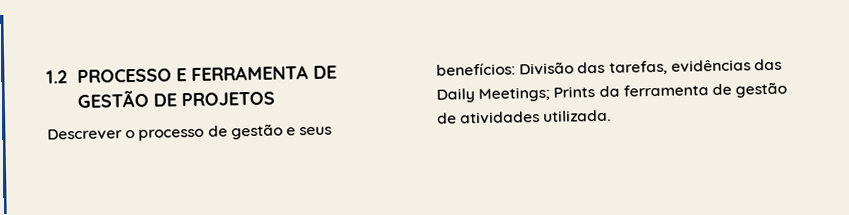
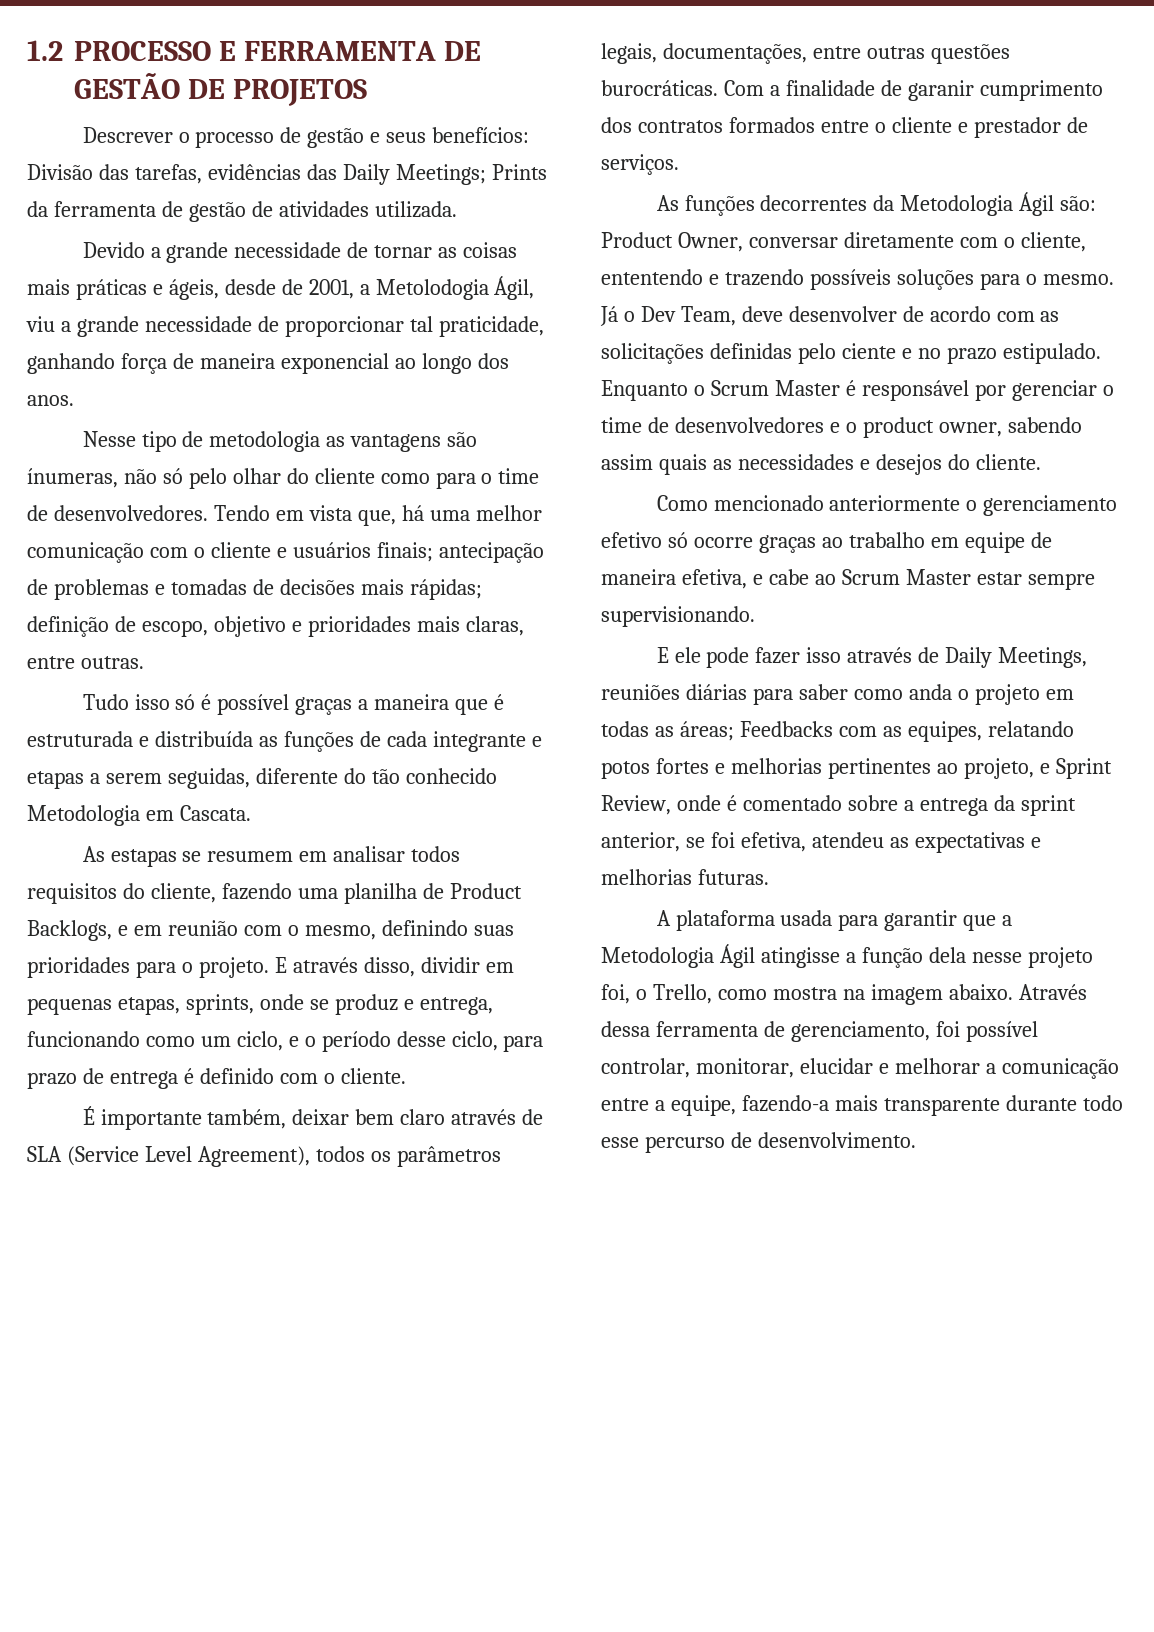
+ Devido a grande necessidade de tornar as coisas mais práticas e ágeis, desde de 2001, a Metolodogia Ágil, viu a grande necessidade de proporcionar tal praticidade, ganhando força de maneira exponencial ao longo dos anos.
+ Nesse tipo de metodologia as vantagens são ínumeras, não só pelo olhar do cliente como para o time de desenvolvedores. Tendo em vista que, há uma melhor comunicação com o cliente e usuários finais; antecipação de problemas e tomadas de decisões mais rápidas; definição de escopo, objetivo e prioridades mais claras, entre outras.
+ Tudo isso só é possível graças a maneira que é estruturada e distribuída as funções de cada integrante e etapas a serem seguidas, diferente do tão conhecido Metodologia em Cascata.
+ As estapas se resumem em analisar todos requisitos do cliente, fazendo uma planilha de Product Backlogs, e em reunião com o mesmo, definindo suas prioridades para o projeto. E através disso, dividir em pequenas etapas, sprints, onde se produz e entrega, funcionando como um ciclo, e o período desse ciclo, para prazo de entrega é definido com o cliente.
+ É importante também, deixar bem claro através de SLA (Service Level Agreement), todos os parâmetros legais, documentações, entre outras questões burocráticas. Com a finalidade de garanir cumprimento dos contratos formados entre o cliente e prestador de serviços.
+ As funções decorrentes da Metodologia Ágil são: Product Owner, conversar diretamente com o cliente, ententendo e trazendo possíveis soluções para o mesmo. Já o Dev Team, deve desenvolver de acordo com as solicitações definidas pelo ciente e no prazo estipulado. Enquanto o Scrum Master é responsável por gerenciar o time de desenvolvedores e o product owner, sabendo assim quais as necessidades e desejos do cliente.
+ Como mencionado anteriormente o gerenciamento efetivo só ocorre graças ao trabalho em equipe de maneira efetiva, e cabe ao Scrum Master estar sempre supervisionando.
+ E ele pode fazer isso através de Daily Meetings, reuniões diárias para saber como anda o projeto em todas as áreas; Feedbacks com as equipes, relatando potos fortes e melhorias pertinentes ao projeto, e Sprint Review, onde é comentado sobre a entrega da sprint anterior, se foi efetiva, atendeu as expectativas e melhorias futuras.
+ A plataforma usada para garantir que a Metodologia Ágil atingisse a função dela nesse projeto foi, o Trello, como mostra na imagem abaixo. Através dessa ferramenta de gerenciamento, foi possível controlar, monitorar, elucidar e melhorar a comunicação entre a equipe, fazendo-a mais transparente durante todo esse percurso de desenvolvimento.

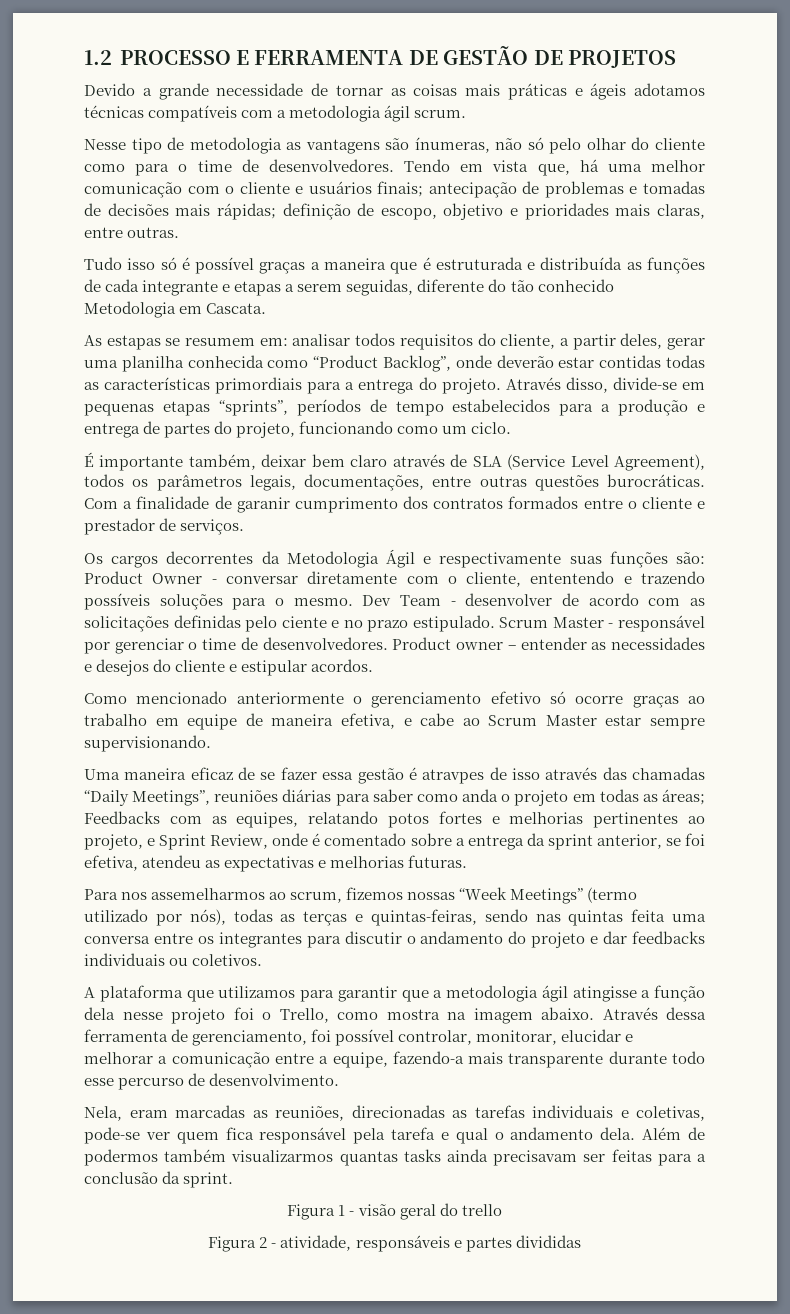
- Descrever o processo de gestão e seus benefícios: Divisão das tarefas, evidências das Daily Meetings; Prints da ferramenta de gestão de atividades utilizada.
- Devido a grande necessidade de tornar as coisas mais práticas e ágeis, desde de 2001, a Metolodogia Ágil, viu a grande necessidade de proporcionar tal praticidade, ganhando força de maneira exponencial ao longo dos anos.
+ Devido a grande necessidade de tornar as coisas mais práticas e ágeis adotamos técnicas compatíveis com a metodologia ágil scrum.
- As estapas se resumem em analisar todos requisitos do cliente, fazendo uma planilha de Product Backlogs, e em reunião com o mesmo, definindo suas prioridades para o projeto. E através disso, dividir em pequenas etapas, sprints, onde se produz e entrega, funcionando como um ciclo, e o período desse ciclo, para prazo de entrega é definido com o cliente.
+ As estapas se resumem em: analisar todos requisitos do cliente, a partir deles, gerar uma planilha conhecida como “Product Backlog”, onde deverão estar contidas todas as características primordiais para a entrega do projeto. Através disso, divide-se em pequenas etapas “sprints”, períodos de tempo estabelecidos para a produção e entrega de partes do projeto, funcionando como um ciclo.
- As funções decorrentes da Metodologia Ágil são: Product Owner, conversar diretamente com o cliente, ententendo e trazendo possíveis soluções para o mesmo.
+ Os cargos decorrentes da Metodologia Ágil e respectivamente suas funções são: Product Owner - conversar diretamente com o cliente, ententendo e trazendo possíveis soluções para o mesmo.
- Já o Dev Team, deve desenvolver de acordo com as solicitações definidas pelo ciente e no prazo estipulado.
+ Dev Team - desenvolver de acordo com as solicitações definidas pelo ciente e no prazo estipulado.
- Enquanto o Scrum Master é responsável por gerenciar o time de desenvolvedores e o product owner, sabendo assim quais as necessidades e desejos do cliente.
+ Scrum Master - responsável por gerenciar o time de desenvolvedores. Product owner – entender as necessidades e desejos do cliente e estipular acordos.
- E ele pode fazer isso através de Daily Meetings, reuniões diárias para saber como anda o projeto em todas as áreas; Feedbacks com as equipes, relatando potos fortes e melhorias pertinentes ao projeto, e Sprint Review, onde é comentado sobre a entrega da sprint anterior, se foi efetiva, atendeu as expectativas e melhorias futuras.
+ Uma maneira eficaz de se fazer essa gestão é atravpes de isso através das chamadas “Daily Meetings”, reuniões diárias para saber como anda o projeto em todas as áreas; Feedbacks com as equipes, relatando potos fortes e melhorias pertinentes ao projeto, e Sprint Review, onde é comentado sobre a entrega da sprint anterior, se foi efetiva, atendeu as expectativas e melhorias futuras.
+ Para nos assemelharmos ao scrum, fizemos nossas “Week Meetings” (termo utilizado por nós), todas as terças e quintas-feiras, sendo nas quintas feita uma conversa entre os integrantes para discutir o andamento do projeto e dar feedbacks individuais ou coletivos.
- A plataforma usada para garantir que a Metodologia Ágil atingisse a função dela nesse projeto foi, o Trello, como mostra na imagem abaixo.
+ A plataforma que utilizamos para garantir que a metodologia ágil atingisse a função dela nesse projeto foi o Trello, como mostra na imagem abaixo.
+ Nela, eram marcadas as reuniões, direcionadas as tarefas individuais e coletivas, pode-se ver quem fica responsável pela tarefa e qual o andamento dela. Além de podermos também visualizarmos quantas tasks ainda precisavam ser feitas para a conclusão da sprint.
+ Figura 1 - visão geral do trello
+ Figura 2 - atividade, responsáveis e partes divididas

